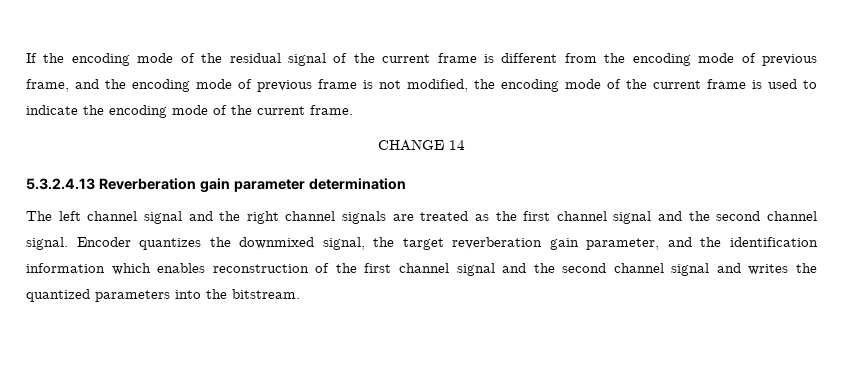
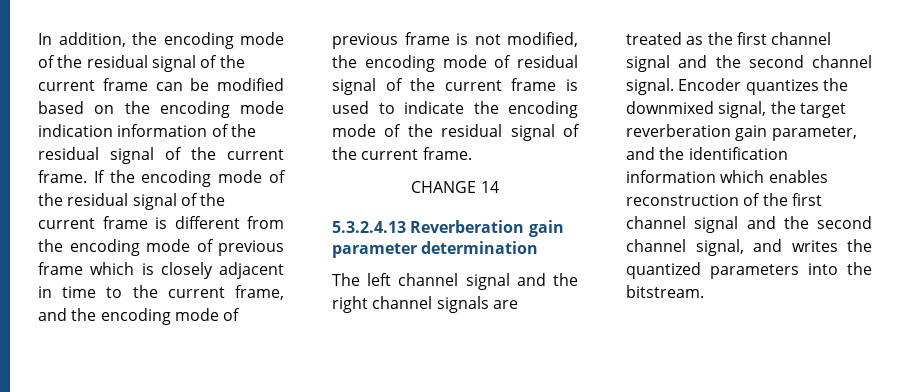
+ In addition, the encoding mode of the residual signal of the current frame can be modified based on the encoding mode indication information of the residual signal of the current frame.
- If the encoding mode of the residual signal of the current frame is different from the encoding mode of previous frame, and the encoding mode of previous frame is not modified, the encoding mode of the current frame is used to indicate the encoding mode of the current frame.
+ If the encoding mode of the residual signal of the current frame is different from the encoding mode of previous frame which is closely adjacent in time to the current frame, and the encoding mode of previous frame is not modified, the encoding mode of residual signal of the current frame is used to indicate the encoding mode of the residual signal of the current frame.
- Encoder quantizes the downmixed signal, the target reverberation gain parameter, and the identification information which enables reconstruction of the first channel signal and the second channel signal and writes the quantized parameters into the bitstream.
+ Encoder quantizes the downmixed signal, the target reverberation gain parameter, and the identification information which enables reconstruction of the first channel signal and the second channel signal, and writes the quantized parameters into the bitstream.

